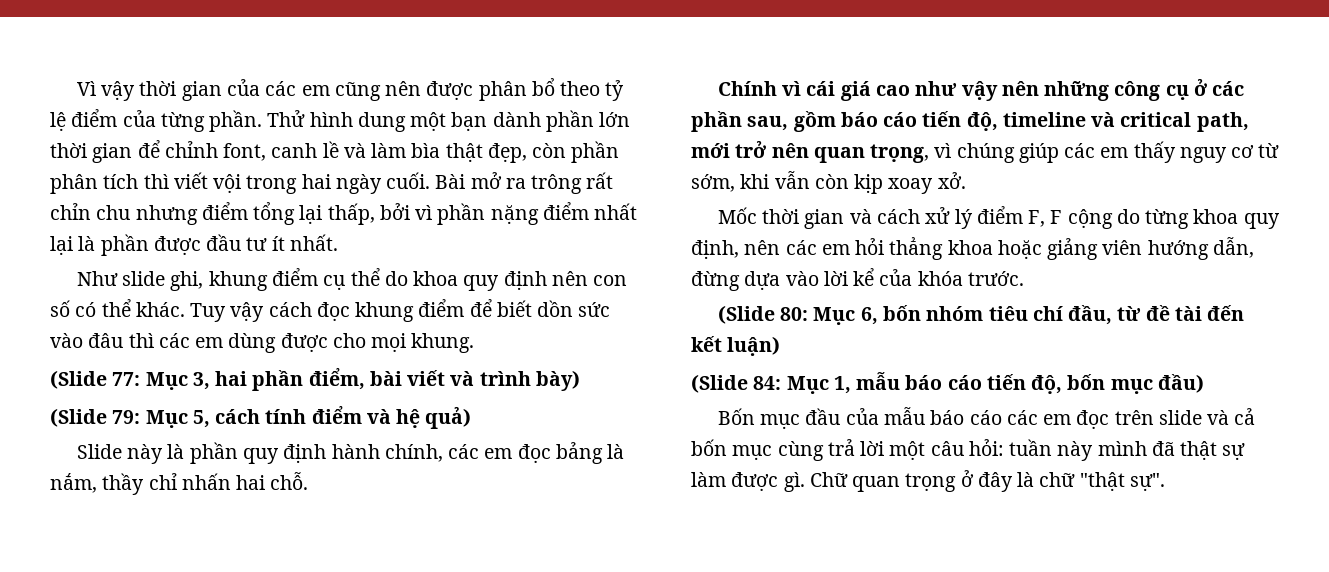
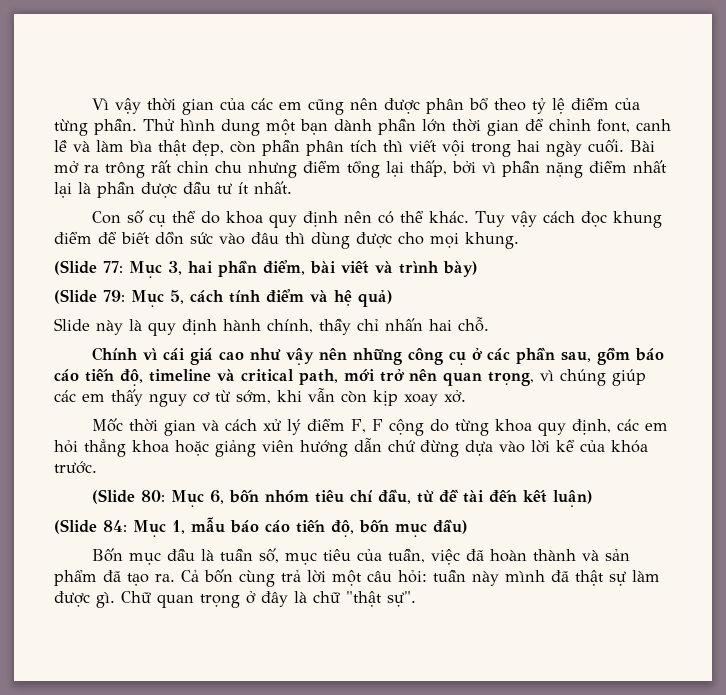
- Như slide ghi, khung điểm cụ thể do khoa quy định nên con số có thể khác.
+ Con số cụ thể do khoa quy định nên có thể khác.
- Tuy vậy cách đọc khung điểm để biết dồn sức vào đâu thì các em dùng được cho mọi khung.
+ Tuy vậy cách đọc khung điểm để biết dồn sức vào đâu thì dùng được cho mọi khung.
- Slide này là phần quy định hành chính, các em đọc bảng là nắm, thầy chỉ nhấn hai chỗ.
+ Slide này là quy định hành chính, thầy chỉ nhấn hai chỗ.
- Mốc thời gian và cách xử lý điểm F, F cộng do từng khoa quy định, nên các em hỏi thẳng khoa hoặc giảng viên hướng dẫn, đừng dựa vào lời kể của khóa trước.
+ Mốc thời gian và cách xử lý điểm F, F cộng do từng khoa quy định, các em hỏi thẳng khoa hoặc giảng viên hướng dẫn chứ đừng dựa vào lời kể của khóa trước.
- Bốn mục đầu của mẫu báo cáo các em đọc trên slide và cả bốn mục cùng trả lời một câu hỏi: tuần này mình đã thật sự làm được gì.
+ Bốn mục đầu là tuần số, mục tiêu của tuần, việc đã hoàn thành và sản phẩm đã tạo ra. Cả bốn cùng trả lời một câu hỏi: tuần này mình đã thật sự làm được gì.

